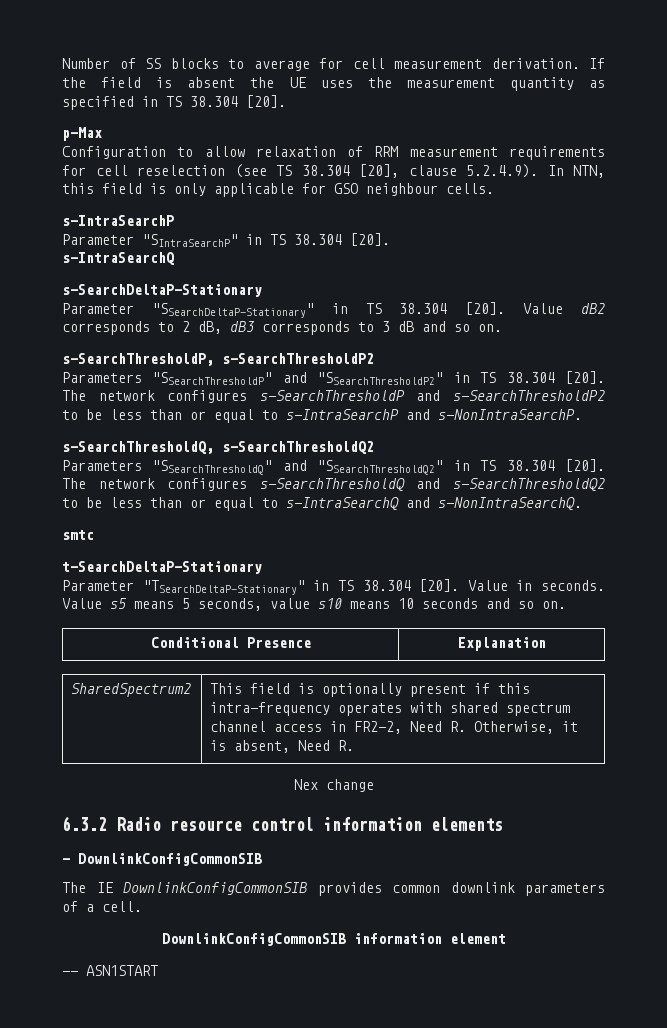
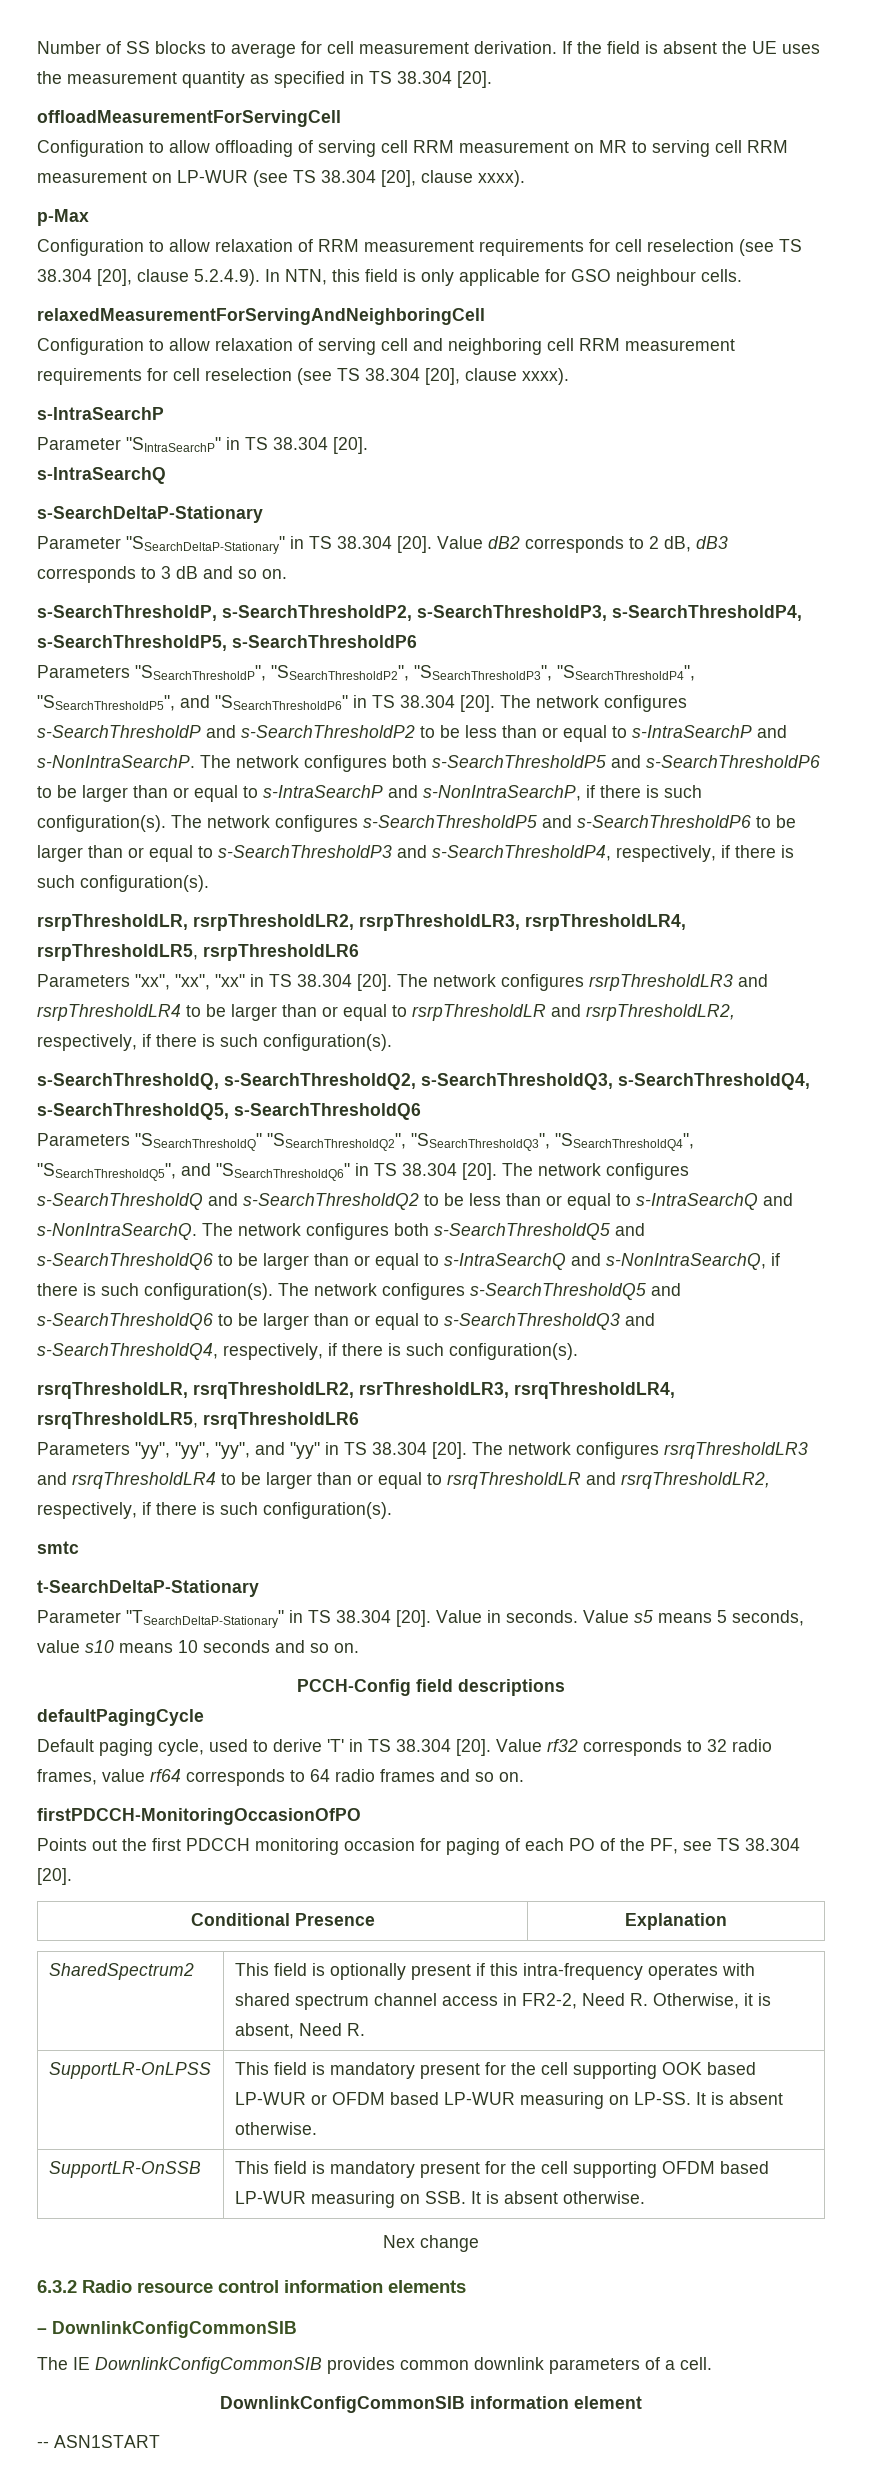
+ offloadMeasurementForServingCell
+ Configuration to allow offloading of serving cell RRM measurement on MR to serving cell RRM measurement on LP-WUR (see TS 38.304 [20], clause xxxx).
+ relaxedMeasurementForServingAndNeighboringCell
+ Configuration to allow relaxation of serving cell and neighboring cell RRM measurement requirements for cell reselection (see TS 38.304 [20], clause xxxx).
- s-SearchThresholdP, s-SearchThresholdP2
- Parameters "SSearchThresholdP" and "SSearchThresholdP2" in TS 38.304 [20].
+ s-SearchThresholdP, s-SearchThresholdP2, s-SearchThresholdP3, s-SearchThresholdP4, s-SearchThresholdP5, s-SearchThresholdP6
+ Parameters "SSearchThresholdP", "SSearchThresholdP2", "SSearchThresholdP3", "SSearchThresholdP4", "SSearchThresholdP5", and "SSearchThresholdP6" in TS 38.304 [20].
- The network configures s-SearchThresholdP and s-SearchThresholdP2 to be less than or equal to s-IntraSearchP and s-NonIntraSearchP.
- s-SearchThresholdQ, s-SearchThresholdQ2
- Parameters "SSearchThresholdQ" and "SSearchThresholdQ2" in TS 38.304 [20].
+ The network configures s-SearchThresholdP and s-SearchThresholdP2 to be less than or equal to s-IntraSearchP and s-NonIntraSearchP. The network configures both s-SearchThresholdP5 and s-SearchThresholdP6 to be larger than or equal to s-IntraSearchP and s-NonIntraSearchP, if there is such configuration(s). The network configures s-SearchThresholdP5 and s-SearchThresholdP6 to be larger than or equal to s-SearchThresholdP3 and s-SearchThresholdP4, respectively, if there is such configuration(s).
+ rsrpThresholdLR, rsrpThresholdLR2, rsrpThresholdLR3, rsrpThresholdLR4, rsrpThresholdLR5, rsrpThresholdLR6
+ Parameters "xx", "xx", "xx" in TS 38.304 [20]. The network configures rsrpThresholdLR3 and rsrpThresholdLR4 to be larger than or equal to rsrpThresholdLR and rsrpThresholdLR2, respectively, if there is such configuration(s).
+ s-SearchThresholdQ, s-SearchThresholdQ2, s-SearchThresholdQ3, s-SearchThresholdQ4, s-SearchThresholdQ5, s-SearchThresholdQ6
+ Parameters "SSearchThresholdQ" "SSearchThresholdQ2", "SSearchThresholdQ3", "SSearchThresholdQ4", "SSearchThresholdQ5", and "SSearchThresholdQ6" in TS 38.304 [20].
+ The network configures both s-SearchThresholdQ5 and s-SearchThresholdQ6 to be larger than or equal to s-IntraSearchQ and s-NonIntraSearchQ, if there is such configuration(s). The network configures s-SearchThresholdQ5 and s-SearchThresholdQ6 to be larger than or equal to s-SearchThresholdQ3 and s-SearchThresholdQ4, respectively, if there is such configuration(s).
+ rsrqThresholdLR, rsrqThresholdLR2, rsrThresholdLR3, rsrqThresholdLR4, rsrqThresholdLR5, rsrqThresholdLR6
+ Parameters "yy", "yy", "yy", and "yy" in TS 38.304 [20]. The network configures rsrqThresholdLR3 and rsrqThresholdLR4 to be larger than or equal to rsrqThresholdLR and rsrqThresholdLR2, respectively, if there is such configuration(s).
+ PCCH-Config field descriptions
+ defaultPagingCycle
+ Default paging cycle, used to derive 'T' in TS 38.304 [20]. Value rf32 corresponds to 32 radio frames, value rf64 corresponds to 64 radio frames and so on.
+ firstPDCCH-MonitoringOccasionOfPO
+ Points out the first PDCCH monitoring occasion for paging of each PO of the PF, see TS 38.304 [20].
+ SupportLR-OnLPSS | This field is mandatory present for the cell supporting OOK based LP-WUR or OFDM based LP-WUR measuring on LP-SS. It is absent otherwise.
+ SupportLR-OnSSB | This field is mandatory present for the cell supporting OFDM based LP-WUR measuring on SSB. It is absent otherwise.

